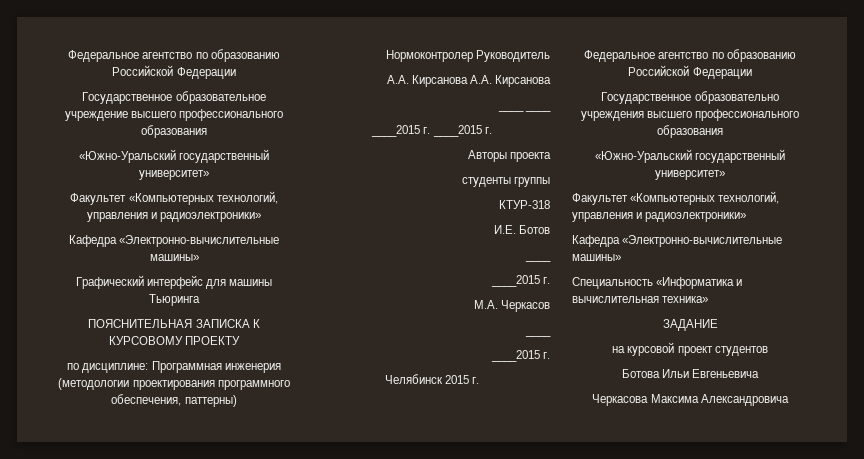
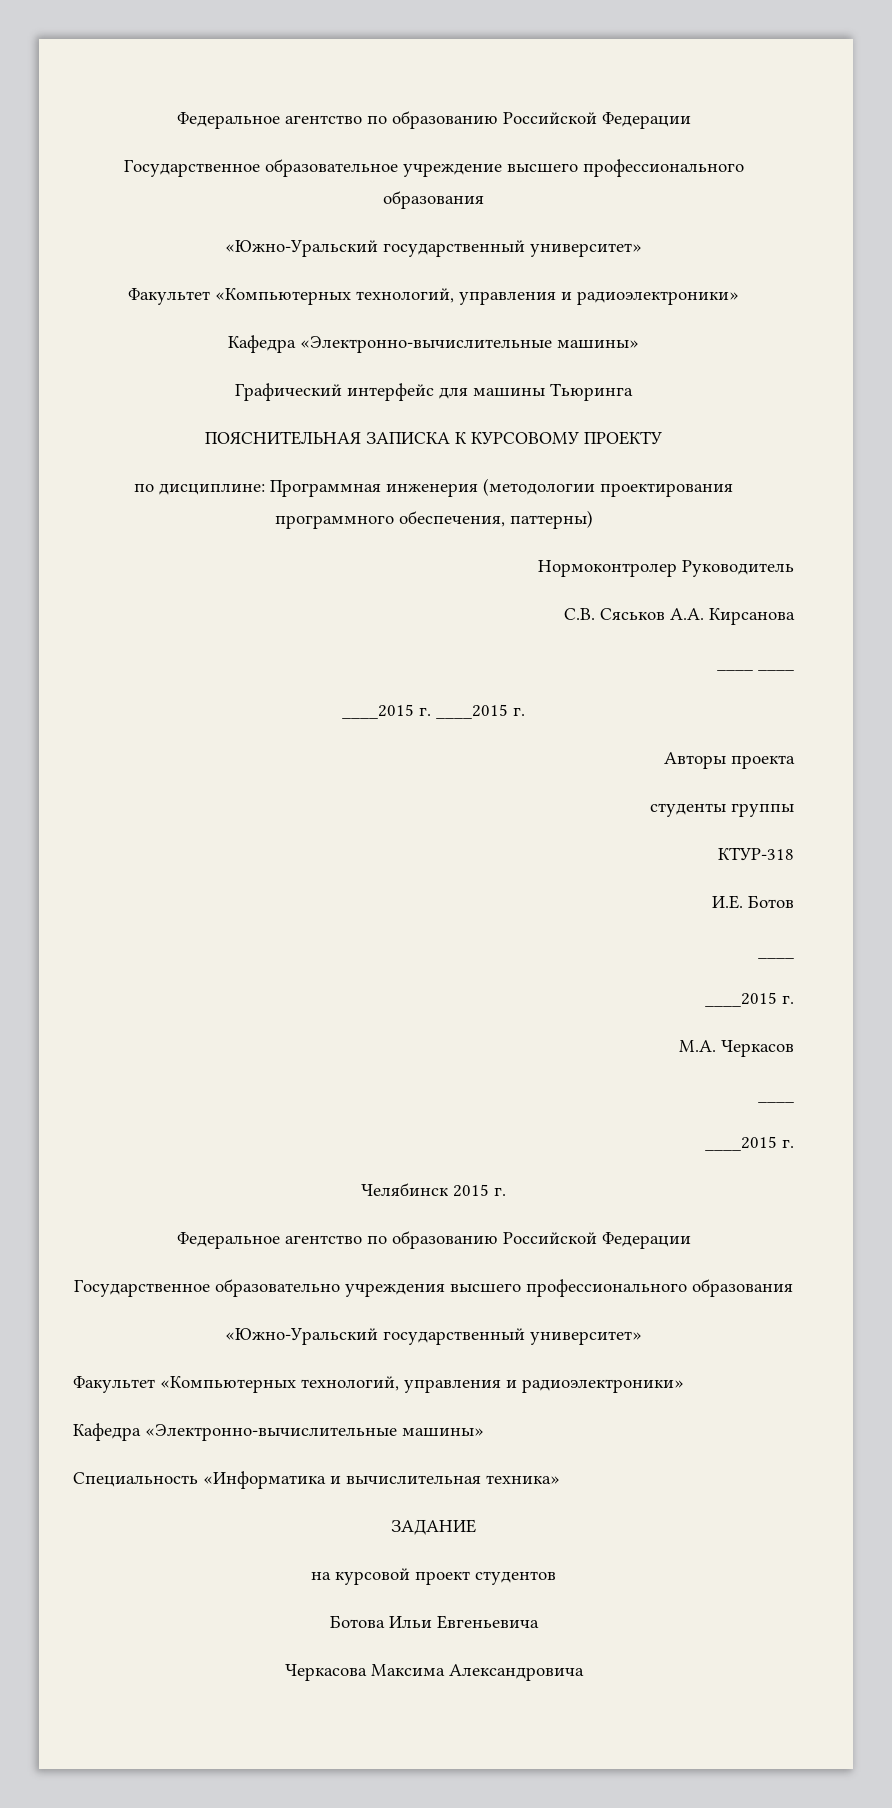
- А.А. Кирсанова А.А. Кирсанова
+ С.В. Сяськов А.А. Кирсанова

